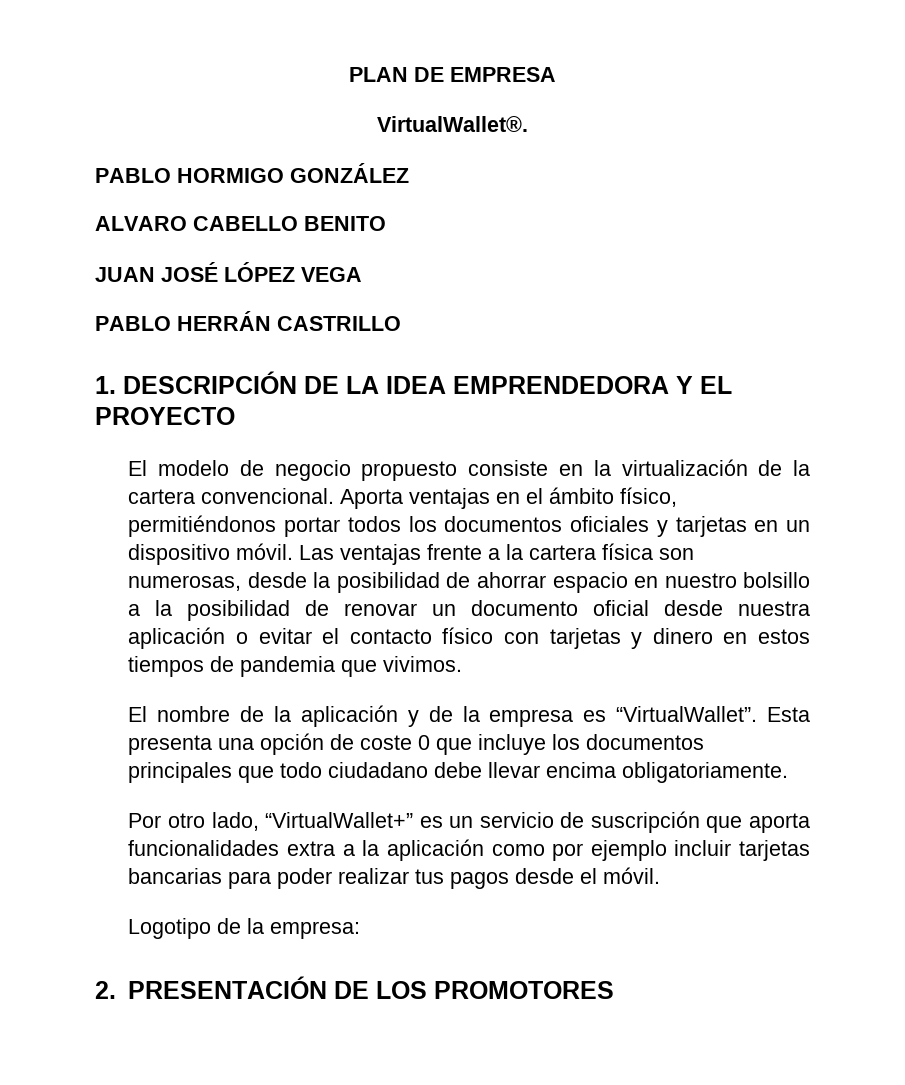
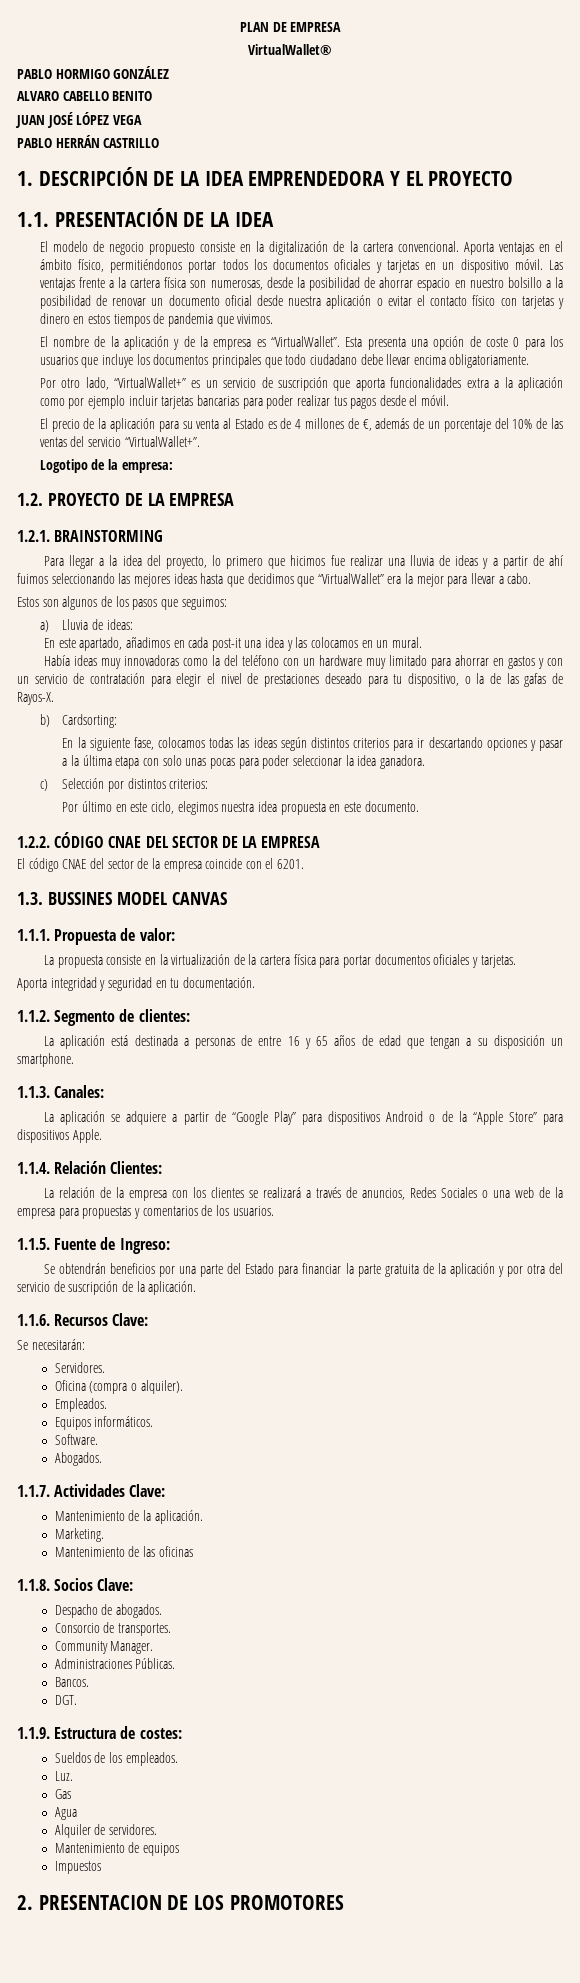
- VirtualWallet®.
+ VirtualWallet®
+ 1.1. PRESENTACIÓN DE LA IDEA
- El modelo de negocio propuesto consiste en la virtualización de la cartera convencional.
+ El modelo de negocio propuesto consiste en la digitalización de la cartera convencional.
- Esta presenta una opción de coste 0 que incluye los documentos principales que todo ciudadano debe llevar encima obligatoriamente.
+ Esta presenta una opción de coste 0 para los usuarios que incluye los documentos principales que todo ciudadano debe llevar encima obligatoriamente.
+ El precio de la aplicación para su venta al Estado es de 4 millones de €, además de un porcentaje del 10% de las ventas del servicio “VirtualWallet+”.
  Logotipo de la empresa:
- 2. PRESENTACIÓN DE LOS PROMOTORES
+ 1.2. PROYECTO DE LA EMPRESA
+ 1.2.1. BRAINSTORMING
+ Para llegar a la idea del proyecto, lo primero que hicimos fue realizar una lluvia de ideas y a partir de ahí fuimos seleccionando las mejores ideas hasta que decidimos que “VirtualWallet” era la mejor para llevar a cabo.
+ Estos son algunos de los pasos que seguimos:
+ a) Lluvia de ideas:
+ En este apartado, añadimos en cada post-it una idea y las colocamos en un mural.
+ Había ideas muy innovadoras como la del teléfono con un hardware muy limitado para ahorrar en gastos y con un servicio de contratación para elegir el nivel de prestaciones deseado para tu dispositivo, o la de las gafas de Rayos-X.
+ b) Cardsorting:
+ En la siguiente fase, colocamos todas las ideas según distintos criterios para ir descartando opciones y pasar a la última etapa con solo unas pocas para poder seleccionar la idea ganadora.
+ c) Selección por distintos criterios:
+ Por último en este ciclo, elegimos nuestra idea propuesta en este documento.
+ 1.2.2. CÓDIGO CNAE DEL SECTOR DE LA EMPRESA
+ El código CNAE del sector de la empresa coincide con el 6201.
+ 1.3. BUSSINES MODEL CANVAS
+ 1.1.1. Propuesta de valor:
+ La propuesta consiste en la virtualización de la cartera física para portar documentos oficiales y tarjetas.
+ Aporta integridad y seguridad en tu documentación.
+ 1.1.2. Segmento de clientes:
+ La aplicación está destinada a personas de entre 16 y 65 años de edad que tengan a su disposición un smartphone.
+ 1.1.3. Canales:
+ La aplicación se adquiere a partir de “Google Play” para dispositivos Android o de la “Apple Store” para dispositivos Apple.
+ 1.1.4. Relación Clientes:
+ La relación de la empresa con los clientes se realizará a través de anuncios, Redes Sociales o una web de la empresa para propuestas y comentarios de los usuarios.
+ 1.1.5. Fuente de Ingreso:
+ Se obtendrán beneficios por una parte del Estado para financiar la parte gratuita de la aplicación y por otra del servicio de suscripción de la aplicación.
+ 1.1.6. Recursos Clave:
+ Se necesitarán:
+ Servidores.
+ Oficina (compra o alquiler).
+ Empleados.
+ Equipos informáticos.
+ Software.
+ Abogados.
+ 1.1.7. Actividades Clave:
+ Mantenimiento de la aplicación.
+ Marketing.
+ Mantenimiento de las oficinas
+ 1.1.8. Socios Clave:
+ Despacho de abogados.
+ Consorcio de transportes.
+ Community Manager.
+ Administraciones Públicas.
+ Bancos.
+ DGT.
+ 1.1.9. Estructura de costes:
+ Sueldos de los empleados.
+ Luz.
+ Gas
+ Agua
+ Alquiler de servidores.
+ Mantenimiento de equipos
+ Impuestos
+ 2. PRESENTACION DE LOS PROMOTORES

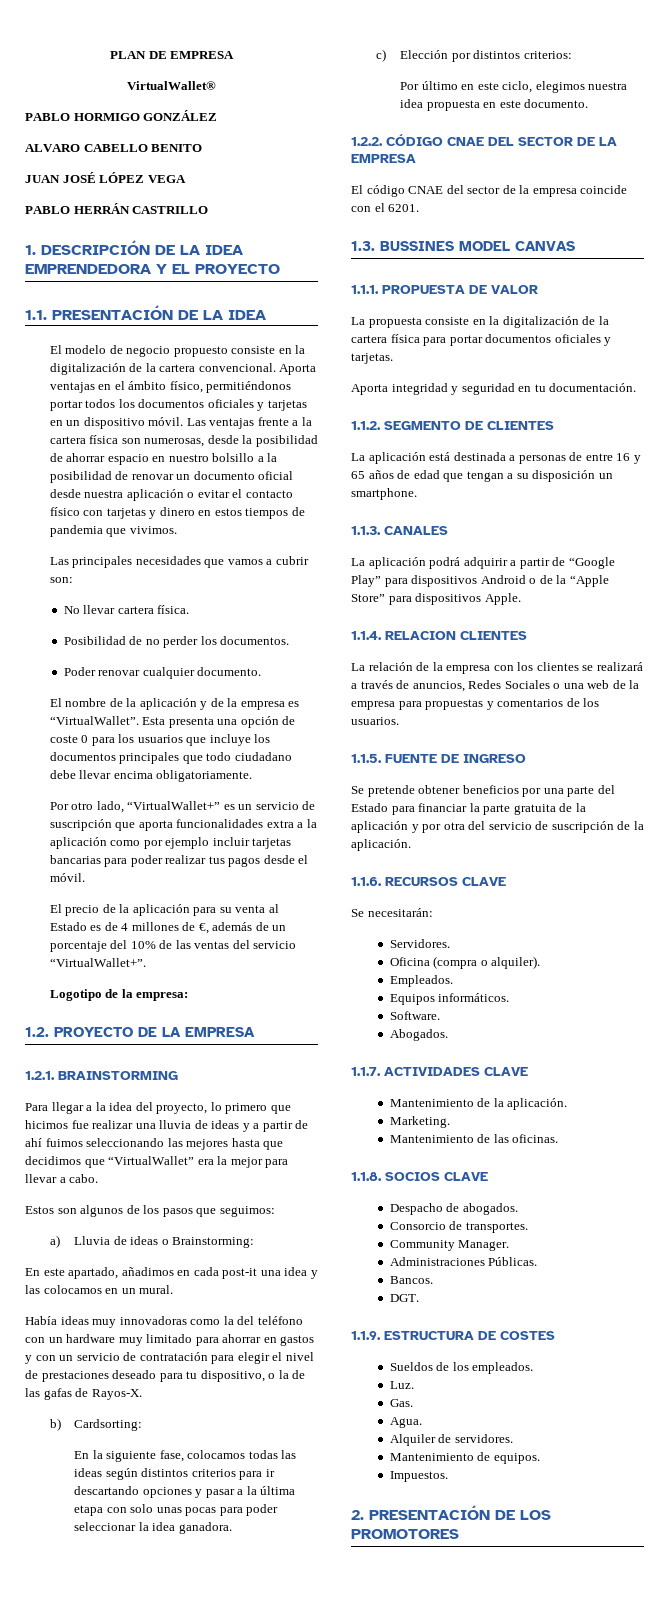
+ Las principales necesidades que vamos a cubrir son:
+ No llevar cartera física.
+ Posibilidad de no perder los documentos.
+ Poder renovar cualquier documento.
- Para llegar a la idea del proyecto, lo primero que hicimos fue realizar una lluvia de ideas y a partir de ahí fuimos seleccionando las mejores ideas hasta que decidimos que “VirtualWallet” era la mejor para llevar a cabo.
+ Para llegar a la idea del proyecto, lo primero que hicimos fue realizar una lluvia de ideas y a partir de ahí fuimos seleccionando las mejores hasta que decidimos que “VirtualWallet” era la mejor para llevar a cabo.
- a) Lluvia de ideas:
+ a) Lluvia de ideas o Brainstorming:
- c) Selección por distintos criterios:
+ c) Elección por distintos criterios:
- 1.1.1. Propuesta de valor:
+ 1.1.1. PROPUESTA DE VALOR
- La propuesta consiste en la virtualización de la cartera física para portar documentos oficiales y tarjetas.
+ La propuesta consiste en la digitalización de la cartera física para portar documentos oficiales y tarjetas.
- 1.1.2. Segmento de clientes:
+ 1.1.2. SEGMENTO DE CLIENTES
- 1.1.3. Canales:
- La aplicación se adquiere a partir de “Google Play” para dispositivos Android o de la “Apple Store” para dispositivos Apple.
+ 1.1.3. CANALES
+ La aplicación podrá adquirir a partir de “Google Play” para dispositivos Android o de la “Apple Store” para dispositivos Apple.
- 1.1.4. Relación Clientes:
+ 1.1.4. RELACION CLIENTES
- 1.1.5. Fuente de Ingreso:
- Se obtendrán beneficios por una parte del Estado para financiar la parte gratuita de la aplicación y por otra del servicio de suscripción de la aplicación.
+ 1.1.5. FUENTE DE INGRESO
+ Se pretende obtener beneficios por una parte del Estado para financiar la parte gratuita de la aplicación y por otra del servicio de suscripción de la aplicación.
- 1.1.6. Recursos Clave:
+ 1.1.6. RECURSOS CLAVE
- 1.1.7. Actividades Clave:
+ 1.1.7. ACTIVIDADES CLAVE
- Mantenimiento de las oficinas
+ Mantenimiento de las oficinas.
- 1.1.8. Socios Clave:
+ 1.1.8. SOCIOS CLAVE
- 1.1.9. Estructura de costes:
+ 1.1.9. ESTRUCTURA DE COSTES
- Gas
- Agua
+ Gas.
+ Agua.
- Mantenimiento de equipos
- Impuestos
+ Mantenimiento de equipos.
+ Impuestos.
- 2. PRESENTACION DE LOS PROMOTORES
+ 2. PRESENTACIÓN DE LOS PROMOTORES

